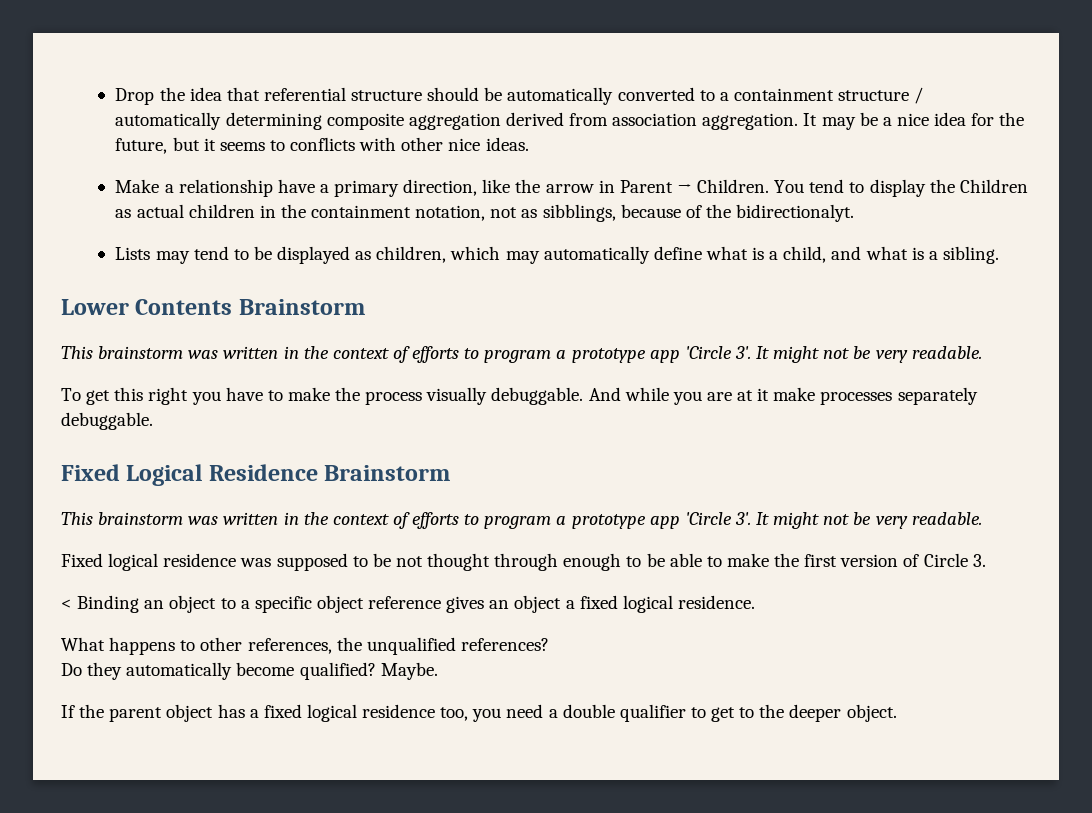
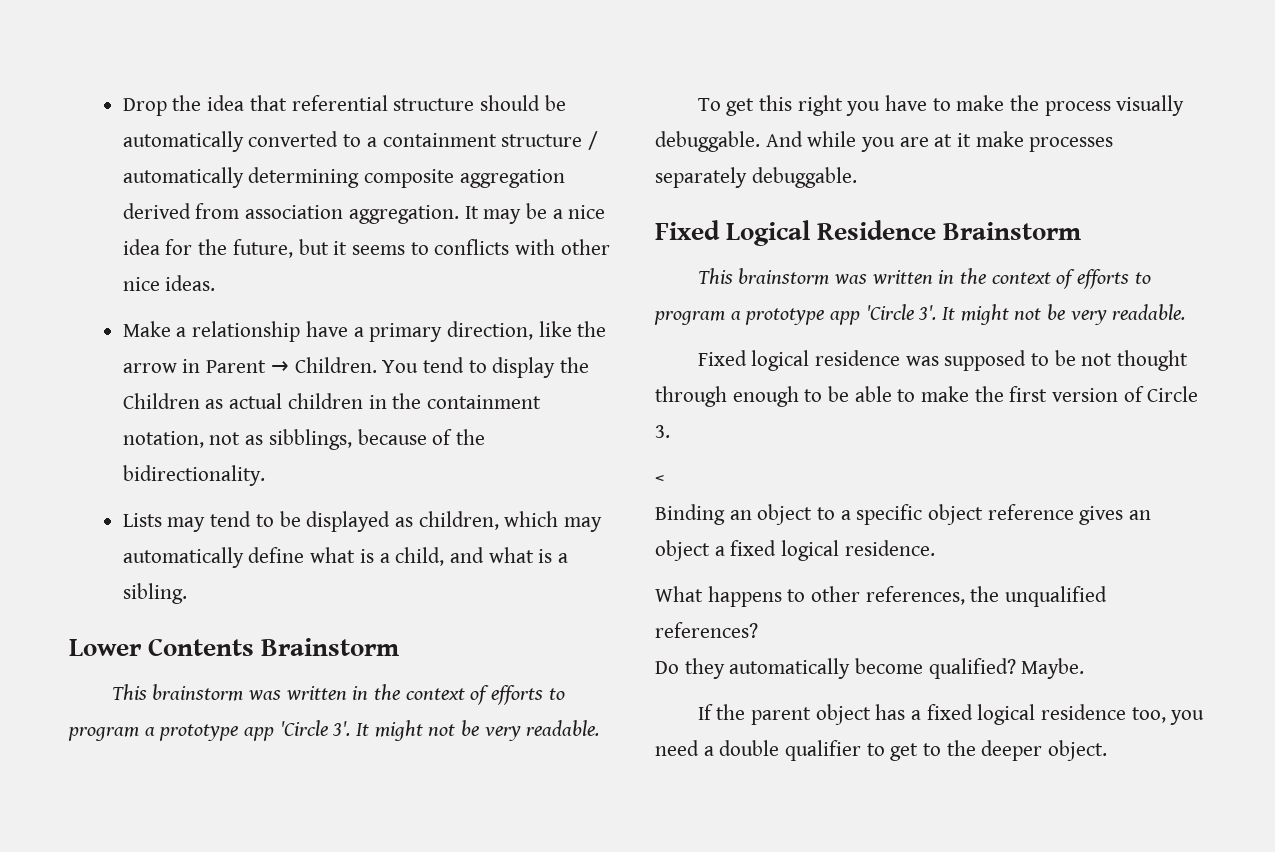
- You tend to display the Children as actual children in the containment notation, not as sibblings, because of the bidirectionalyt.
+ You tend to display the Children as actual children in the containment notation, not as sibblings, because of the bidirectionality.
- < Binding an object to a specific object reference gives an object a fixed logical residence.
+ <
+ Binding an object to a specific object reference gives an object a fixed logical residence.

